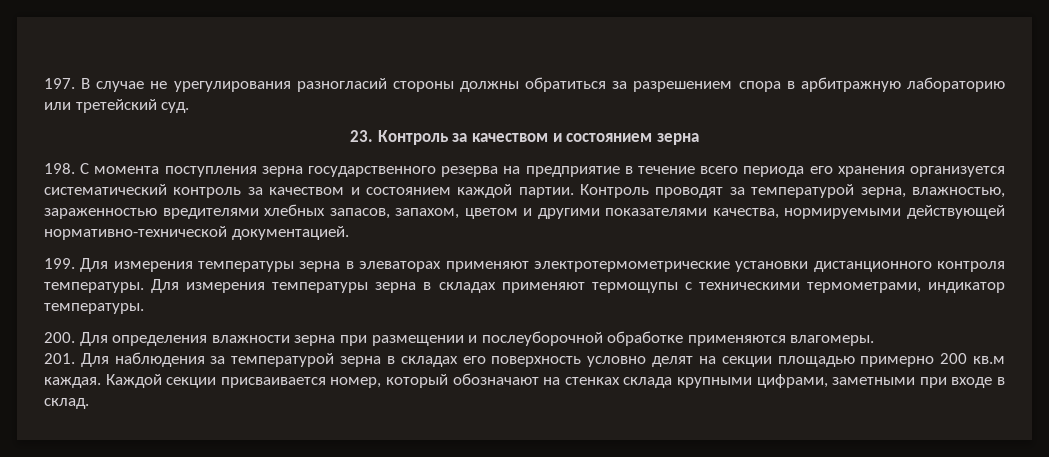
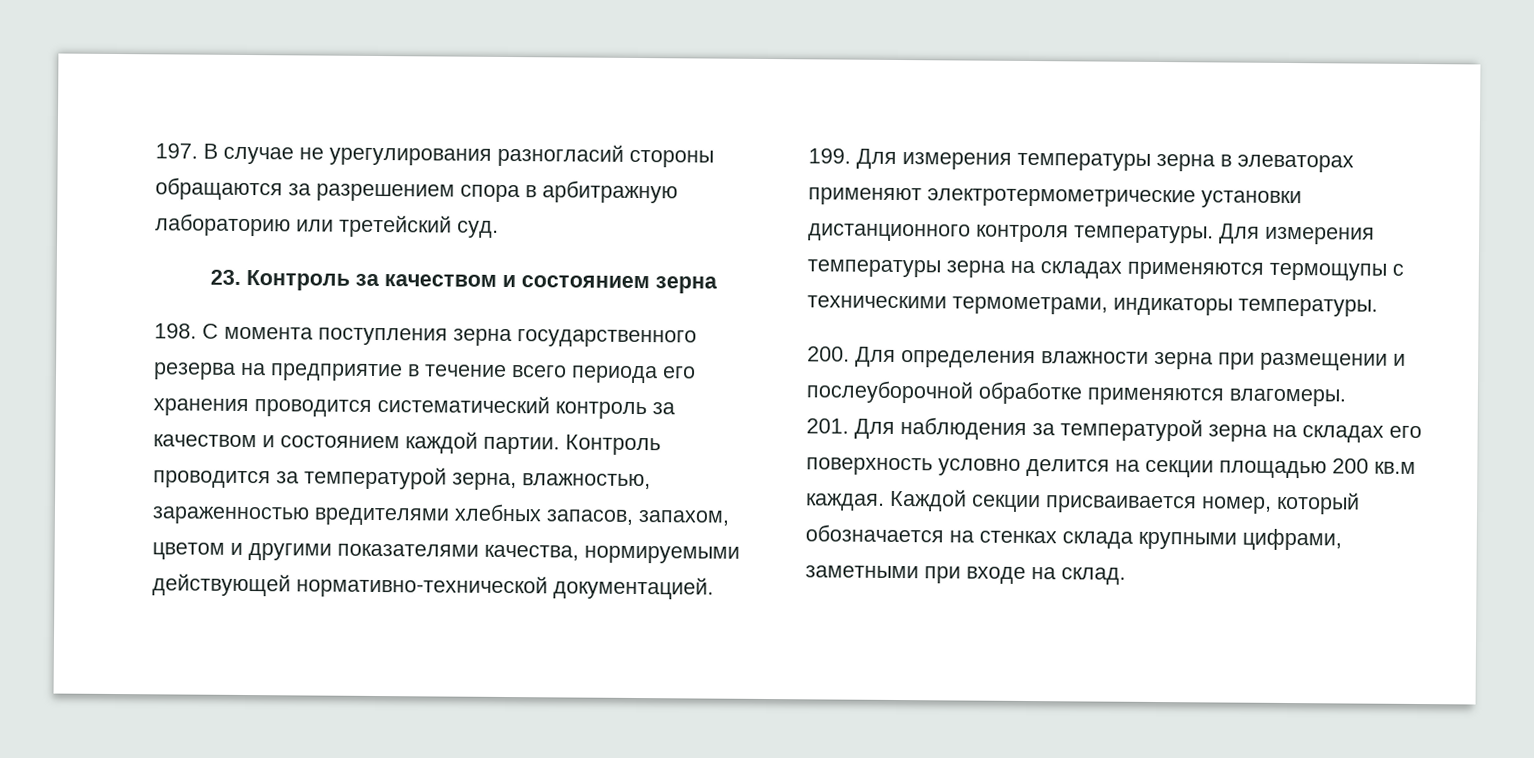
- 197. В случае не урегулирования разногласий стороны должны обратиться за разрешением спора в арбитражную лабораторию или третейский суд.
+ 197. В случае не урегулирования разногласий стороны обращаются за разрешением спора в арбитражную лабораторию или третейский суд.
- 198. С момента поступления зерна государственного резерва на предприятие в течение всего периода его хранения организуется систематический контроль за качеством и состоянием каждой партии.
+ 198. С момента поступления зерна государственного резерва на предприятие в течение всего периода его хранения проводится систематический контроль за качеством и состоянием каждой партии.
- Контроль проводят за температурой зерна, влажностью, зараженностью вредителями хлебных запасов, запахом, цветом и другими показателями качества, нормируемыми действующей нормативно-технической документацией.
+ Контроль проводится за температурой зерна, влажностью, зараженностью вредителями хлебных запасов, запахом, цветом и другими показателями качества, нормируемыми действующей нормативно-технической документацией.
- Для измерения температуры зерна в складах применяют термощупы с техническими термометрами, индикатор температуры.
+ Для измерения температуры зерна на складах применяются термощупы с техническими термометрами, индикаторы температуры.
- 201. Для наблюдения за температурой зерна в складах его поверхность условно делят на секции площадью примерно 200 кв.м каждая.
+ 201. Для наблюдения за температурой зерна на складах его поверхность условно делится на секции площадью 200 кв.м каждая.
- Каждой секции присваивается номер, который обозначают на стенках склада крупными цифрами, заметными при входе в склад.
+ Каждой секции присваивается номер, который обозначается на стенках склада крупными цифрами, заметными при входе на склад.

